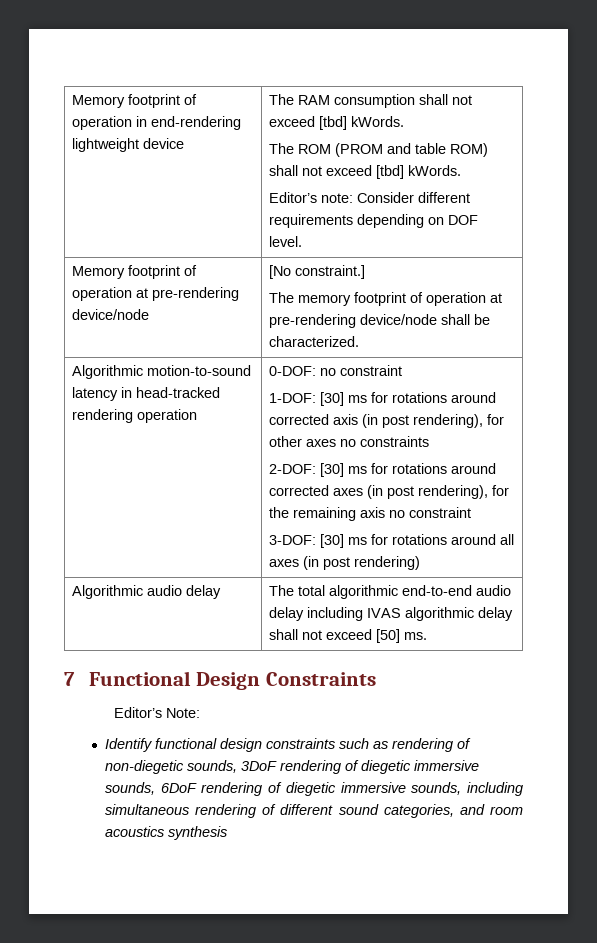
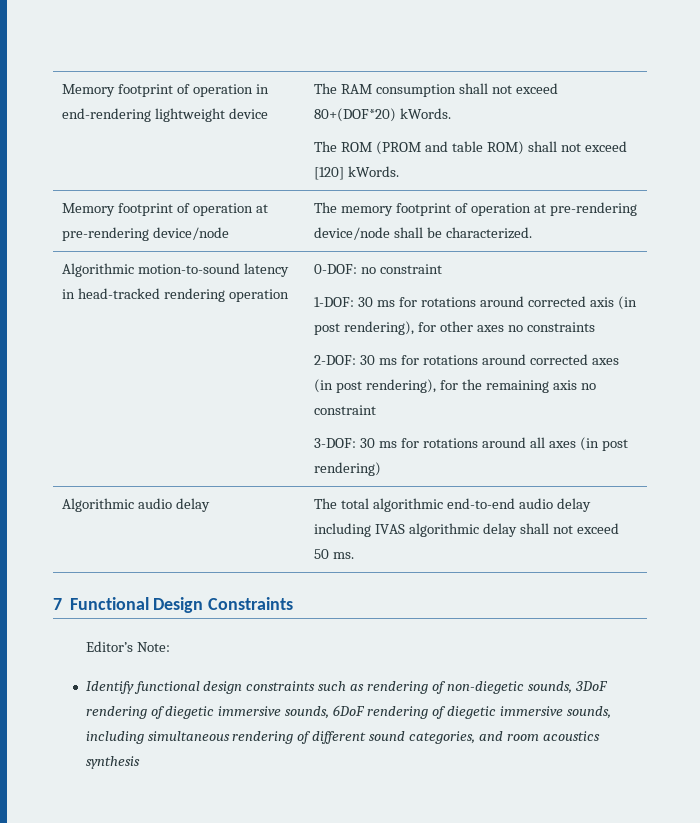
- Memory footprint of operation in end-rendering lightweight device | The RAM consumption shall not exceed [tbd] kWords.
- The ROM (PROM and table ROM) shall not exceed [tbd] kWords.
- Editor’s note: Consider different requirements depending on DOF level.
+ Memory footprint of operation in end-rendering lightweight device | The RAM consumption shall not exceed 80+(DOF*20) kWords.
+ The ROM (PROM and table ROM) shall not exceed [120] kWords.
- Memory footprint of operation at pre-rendering device/node | [No constraint.]
- The memory footprint of operation at pre-rendering device/node shall be characterized.
+ Memory footprint of operation at pre-rendering device/node | The memory footprint of operation at pre-rendering device/node shall be characterized.
- 1-DOF: [30] ms for rotations around corrected axis (in post rendering), for other axes no constraints
+ 1-DOF: 30 ms for rotations around corrected axis (in post rendering), for other axes no constraints
- 2-DOF: [30] ms for rotations around corrected axes (in post rendering), for the remaining axis no constraint
+ 2-DOF: 30 ms for rotations around corrected axes (in post rendering), for the remaining axis no constraint
- 3-DOF: [30] ms for rotations around all axes (in post rendering)
+ 3-DOF: 30 ms for rotations around all axes (in post rendering)
- Algorithmic audio delay | The total algorithmic end-to-end audio delay including IVAS algorithmic delay shall not exceed [50] ms.
+ Algorithmic audio delay | The total algorithmic end-to-end audio delay including IVAS algorithmic delay shall not exceed 50 ms.

